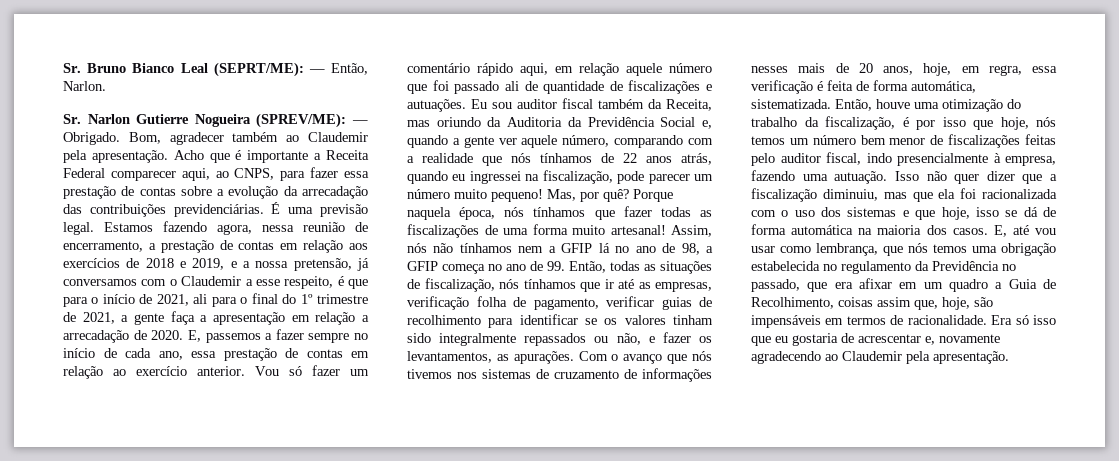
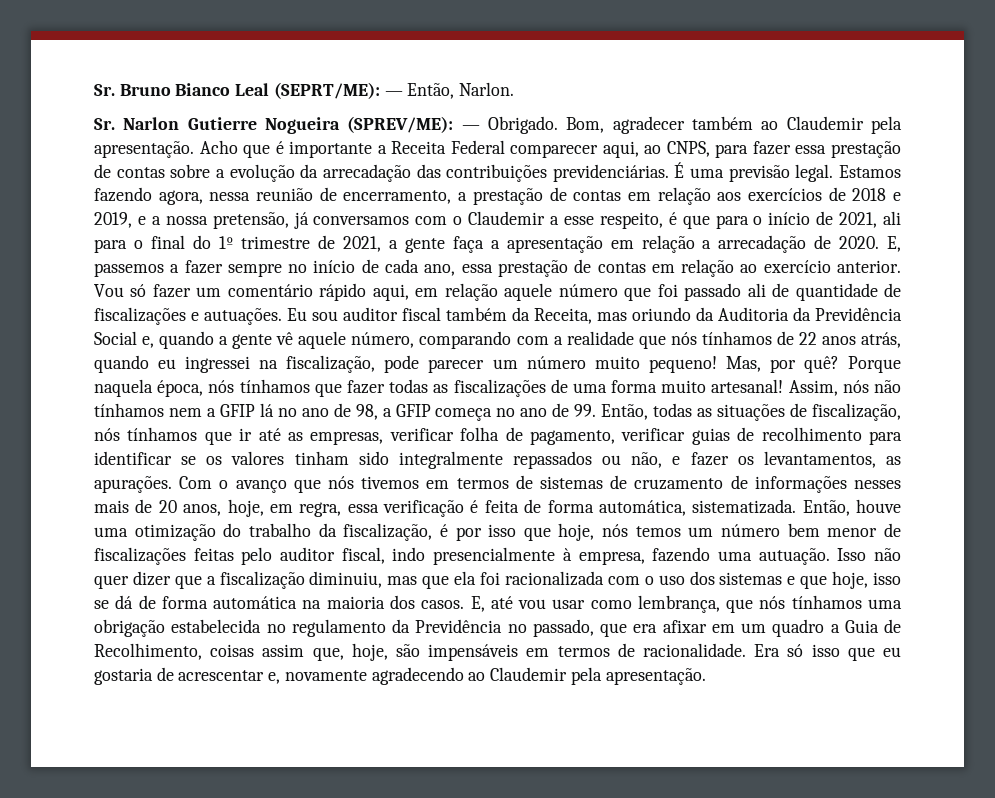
- Eu sou auditor fiscal também da Receita, mas oriundo da Auditoria da Previdência Social e, quando a gente ver aquele número, comparando com a realidade que nós tínhamos de 22 anos atrás, quando eu ingressei na fiscalização, pode parecer um número muito pequeno!
+ Eu sou auditor fiscal também da Receita, mas oriundo da Auditoria da Previdência Social e, quando a gente vê aquele número, comparando com a realidade que nós tínhamos de 22 anos atrás, quando eu ingressei na fiscalização, pode parecer um número muito pequeno!
- Assim, nós não tínhamos nem a GFIP lá no ano de 98, a GFIP começa no ano de 99. Então, todas as situações de fiscalização, nós tínhamos que ir até as empresas, verificação folha de pagamento, verificar guias de recolhimento para identificar se os valores tinham sido integralmente repassados ou não, e fazer os levantamentos, as apurações.
+ Assim, nós não tínhamos nem a GFIP lá no ano de 98, a GFIP começa no ano de 99. Então, todas as situações de fiscalização, nós tínhamos que ir até as empresas, verificar folha de pagamento, verificar guias de recolhimento para identificar se os valores tinham sido integralmente repassados ou não, e fazer os levantamentos, as apurações.
- Com o avanço que nós tivemos nos sistemas de cruzamento de informações nesses mais de 20 anos, hoje, em regra, essa verificação é feita de forma automática, sistematizada.
+ Com o avanço que nós tivemos em termos de sistemas de cruzamento de informações nesses mais de 20 anos, hoje, em regra, essa verificação é feita de forma automática, sistematizada.
- E, até vou usar como lembrança, que nós temos uma obrigação estabelecida no regulamento da Previdência no passado, que era afixar em um quadro a Guia de Recolhimento, coisas assim que, hoje, são impensáveis em termos de racionalidade.
+ E, até vou usar como lembrança, que nós tínhamos uma obrigação estabelecida no regulamento da Previdência no passado, que era afixar em um quadro a Guia de Recolhimento, coisas assim que, hoje, são impensáveis em termos de racionalidade.

